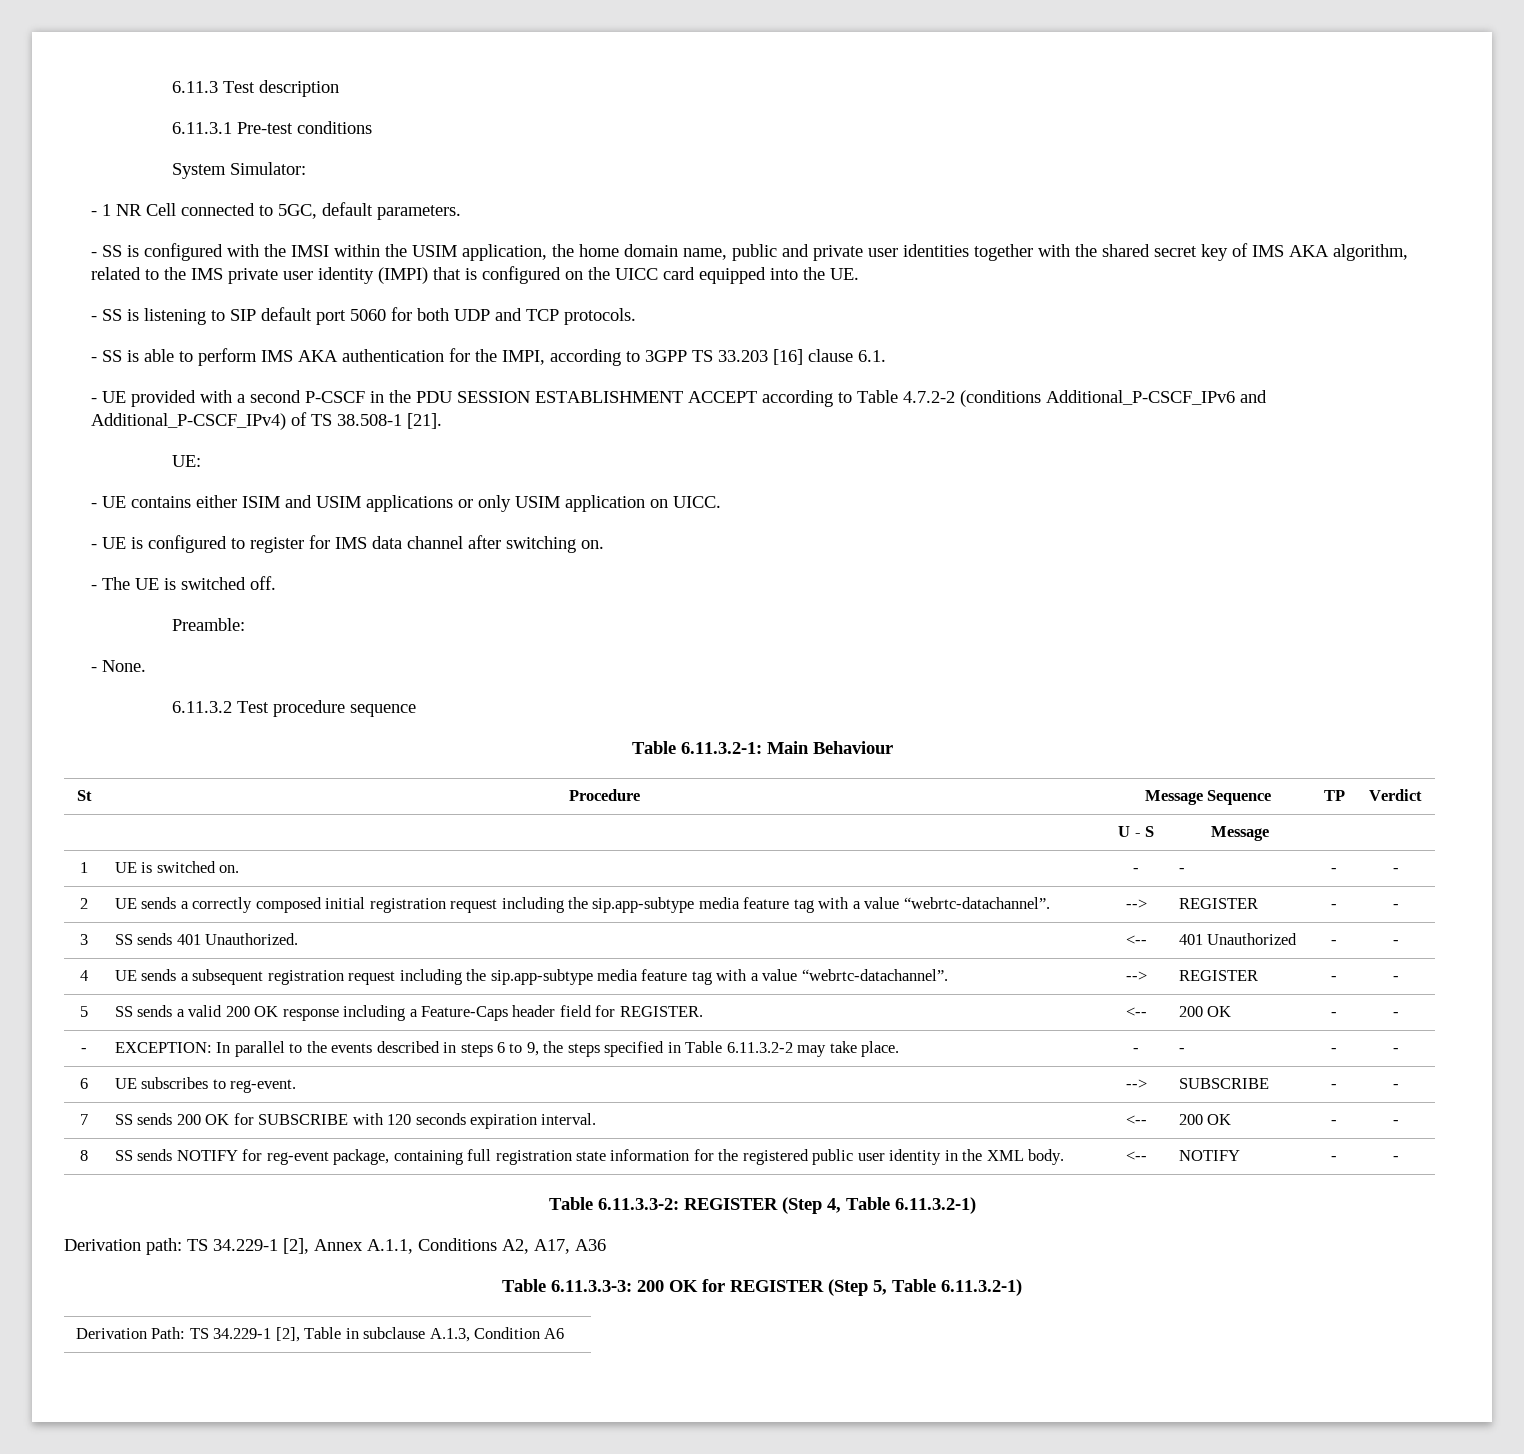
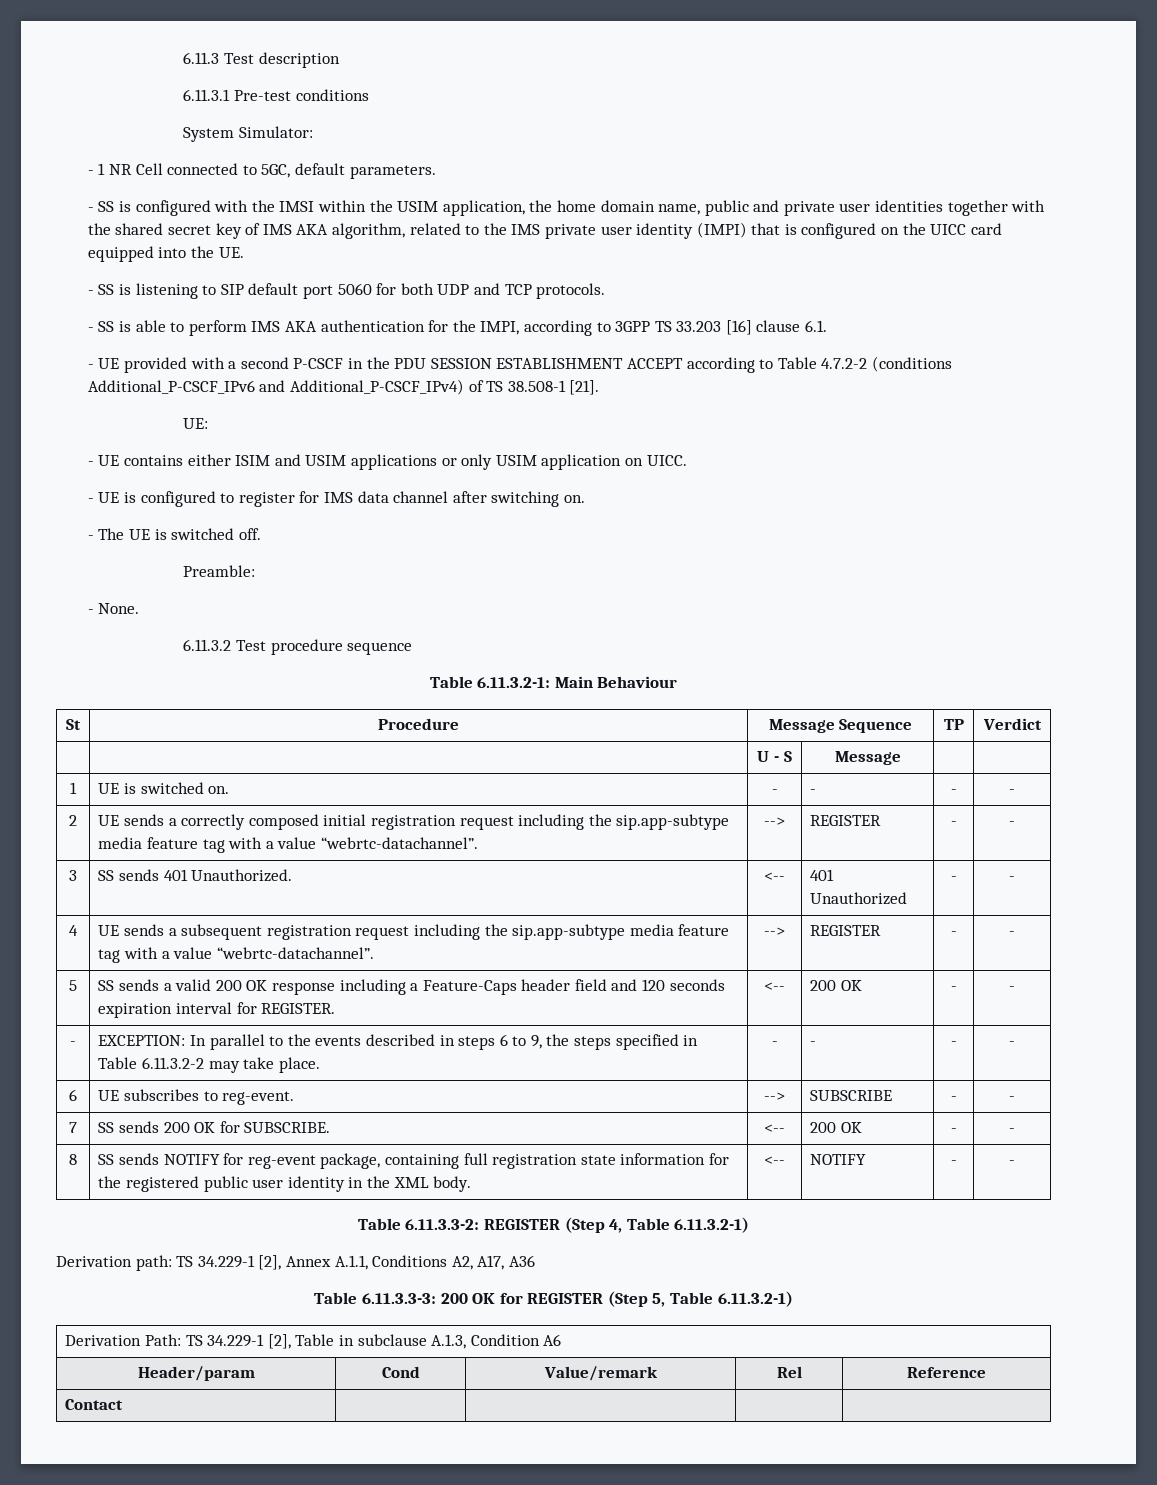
- 5 | SS sends a valid 200 OK response including a Feature-Caps header field for REGISTER. | <-- | 200 OK | - | -
+ 5 | SS sends a valid 200 OK response including a Feature-Caps header field and 120 seconds expiration interval for REGISTER. | <-- | 200 OK | - | -
- 7 | SS sends 200 OK for SUBSCRIBE with 120 seconds expiration interval. | <-- | 200 OK | - | -
+ 7 | SS sends 200 OK for SUBSCRIBE. | <-- | 200 OK | - | -
+ Header/param | Cond | Value/remark | Rel | Reference
+ Contact | | | |

